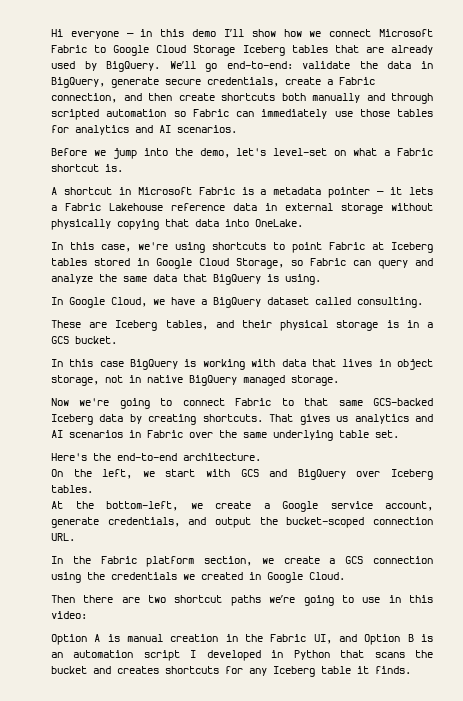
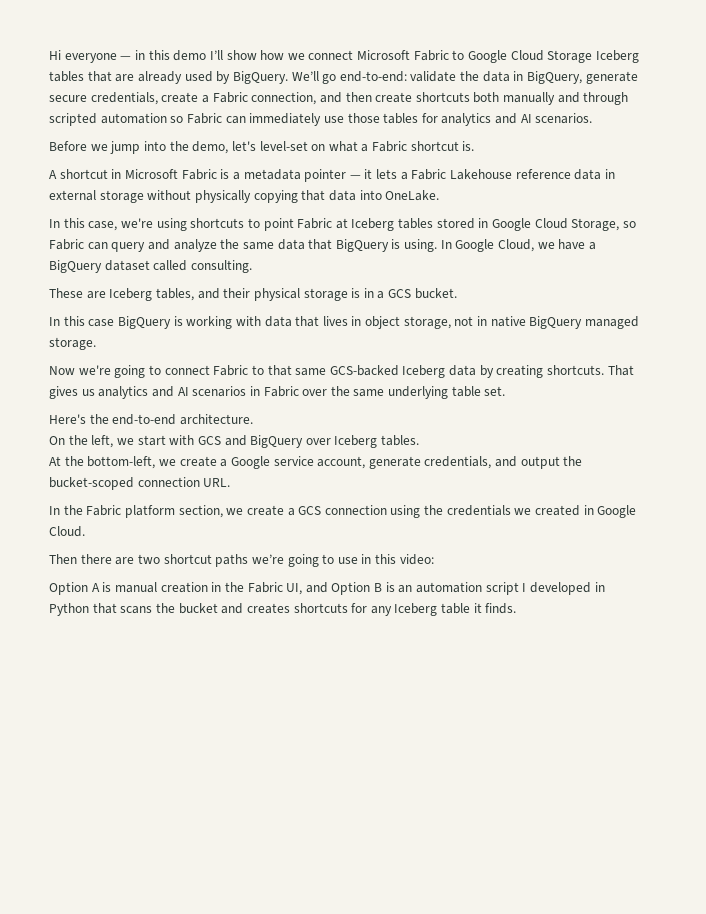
- In this case, we're using shortcuts to point Fabric at Iceberg tables stored in Google Cloud Storage, so Fabric can query and analyze the same data that BigQuery is using.
- In Google Cloud, we have a BigQuery dataset called consulting.
+ In this case, we're using shortcuts to point Fabric at Iceberg tables stored in Google Cloud Storage, so Fabric can query and analyze the same data that BigQuery is using. In Google Cloud, we have a BigQuery dataset called consulting.

